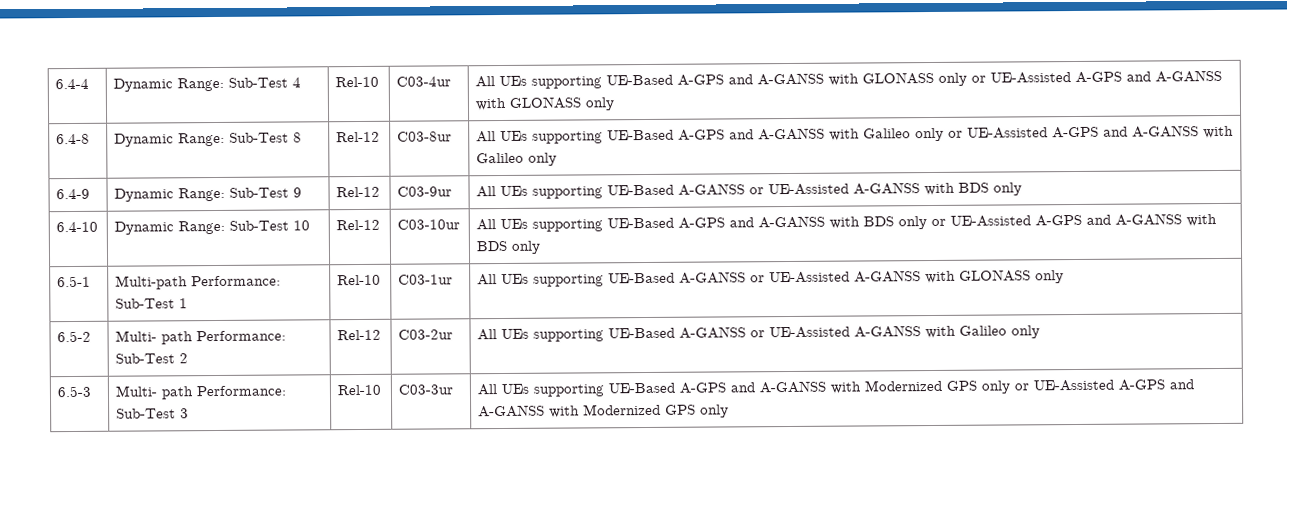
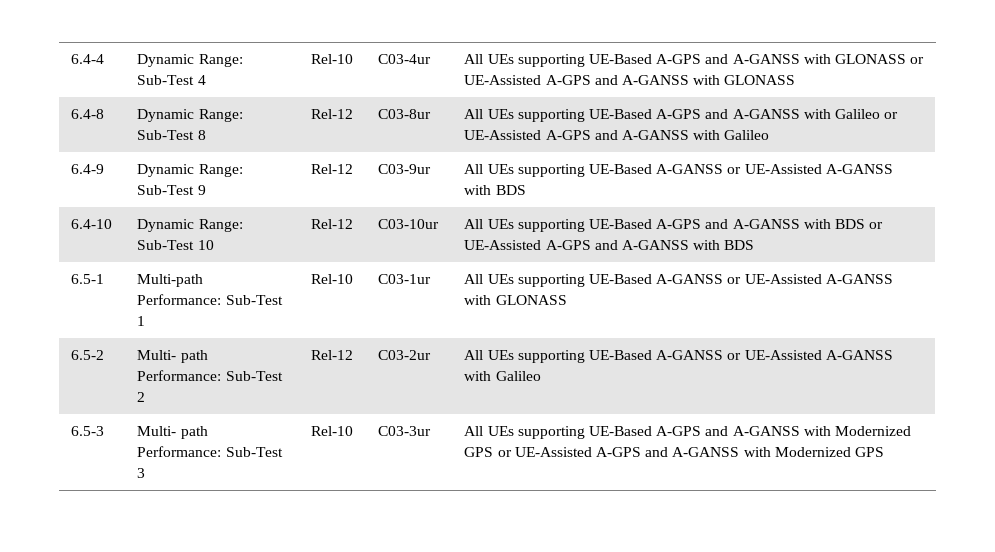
- 6.4-4 | Dynamic Range: Sub-Test 4 | Rel-10 | C03-4ur | All UEs supporting UE-Based A-GPS and A-GANSS with GLONASS only or UE-Assisted A-GPS and A-GANSS with GLONASS only
+ 6.4-4 | Dynamic Range: Sub-Test 4 | Rel-10 | C03-4ur | All UEs supporting UE-Based A-GPS and A-GANSS with GLONASS or UE-Assisted A-GPS and A-GANSS with GLONASS
- 6.4-8 | Dynamic Range: Sub-Test 8 | Rel-12 | C03-8ur | All UEs supporting UE-Based A-GPS and A-GANSS with Galileo only or UE-Assisted A-GPS and A-GANSS with Galileo only
+ 6.4-8 | Dynamic Range: Sub-Test 8 | Rel-12 | C03-8ur | All UEs supporting UE-Based A-GPS and A-GANSS with Galileo or UE-Assisted A-GPS and A-GANSS with Galileo
- 6.4-9 | Dynamic Range: Sub-Test 9 | Rel-12 | C03-9ur | All UEs supporting UE-Based A-GANSS or UE-Assisted A-GANSS with BDS only
+ 6.4-9 | Dynamic Range: Sub-Test 9 | Rel-12 | C03-9ur | All UEs supporting UE-Based A-GANSS or UE-Assisted A-GANSS with BDS
- 6.4-10 | Dynamic Range: Sub-Test 10 | Rel-12 | C03-10ur | All UEs supporting UE-Based A-GPS and A-GANSS with BDS only or UE-Assisted A-GPS and A-GANSS with BDS only
+ 6.4-10 | Dynamic Range: Sub-Test 10 | Rel-12 | C03-10ur | All UEs supporting UE-Based A-GPS and A-GANSS with BDS or UE-Assisted A-GPS and A-GANSS with BDS
- 6.5-1 | Multi-path Performance: Sub-Test 1 | Rel-10 | C03-1ur | All UEs supporting UE-Based A-GANSS or UE-Assisted A-GANSS with GLONASS only
+ 6.5-1 | Multi-path Performance: Sub-Test 1 | Rel-10 | C03-1ur | All UEs supporting UE-Based A-GANSS or UE-Assisted A-GANSS with GLONASS
- 6.5-2 | Multi- path Performance: Sub-Test 2 | Rel-12 | C03-2ur | All UEs supporting UE-Based A-GANSS or UE-Assisted A-GANSS with Galileo only
+ 6.5-2 | Multi- path Performance: Sub-Test 2 | Rel-12 | C03-2ur | All UEs supporting UE-Based A-GANSS or UE-Assisted A-GANSS with Galileo
- 6.5-3 | Multi- path Performance: Sub-Test 3 | Rel-10 | C03-3ur | All UEs supporting UE-Based A-GPS and A-GANSS with Modernized GPS only or UE-Assisted A-GPS and A-GANSS with Modernized GPS only
+ 6.5-3 | Multi- path Performance: Sub-Test 3 | Rel-10 | C03-3ur | All UEs supporting UE-Based A-GPS and A-GANSS with Modernized GPS or UE-Assisted A-GPS and A-GANSS with Modernized GPS

